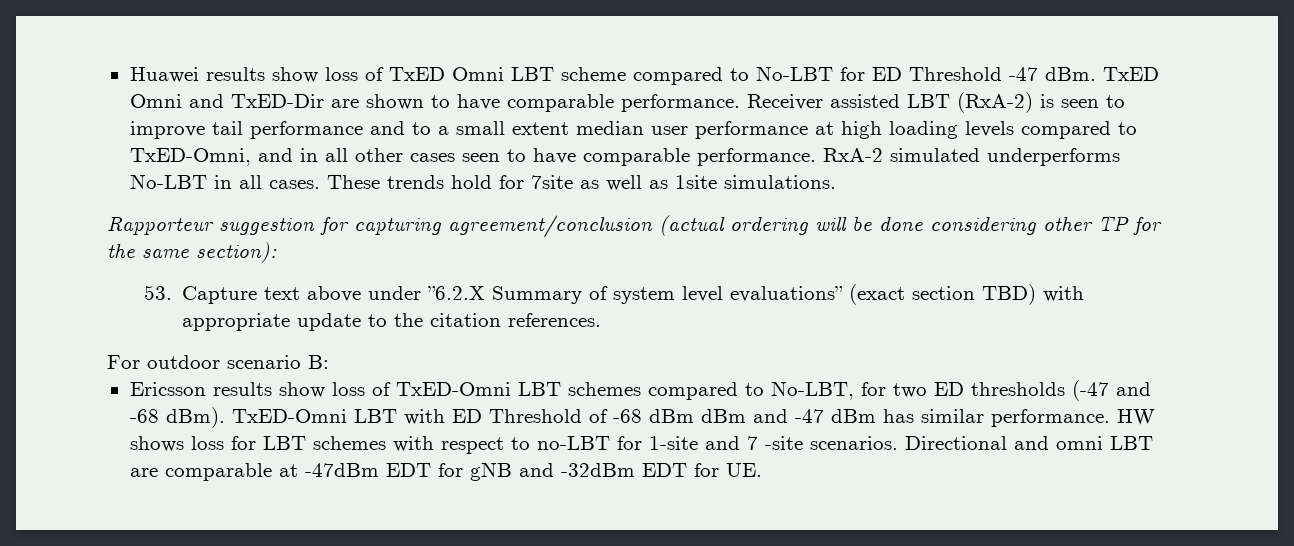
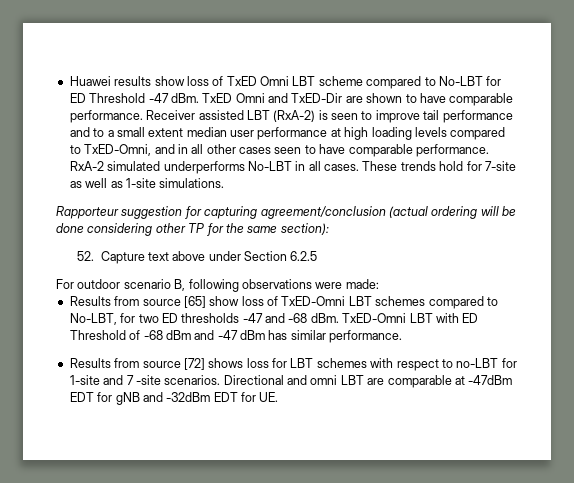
- These trends hold for 7site as well as 1site simulations.
+ These trends hold for 7-site as well as 1-site simulations.
- 53. Capture text above under ”6.2.X Summary of system level evaluations” (exact section TBD) with appropriate update to the citation references.
- For outdoor scenario B:
- Ericsson results show loss of TxED-Omni LBT schemes compared to No-LBT, for two ED thresholds (-47 and -68 dBm).
+ 52. Capture text above under Section 6.2.5
+ For outdoor scenario B, following observations were made:
+ Results from source [65] show loss of TxED-Omni LBT schemes compared to No-LBT, for two ED thresholds -47 and -68 dBm.
- TxED-Omni LBT with ED Threshold of -68 dBm dBm and -47 dBm has similar performance. HW shows loss for LBT schemes with respect to no-LBT for 1-site and 7 -site scenarios.
+ TxED-Omni LBT with ED Threshold of -68 dBm and -47 dBm has similar performance.
+ Results from source [72] shows loss for LBT schemes with respect to no-LBT for 1-site and 7 -site scenarios.

